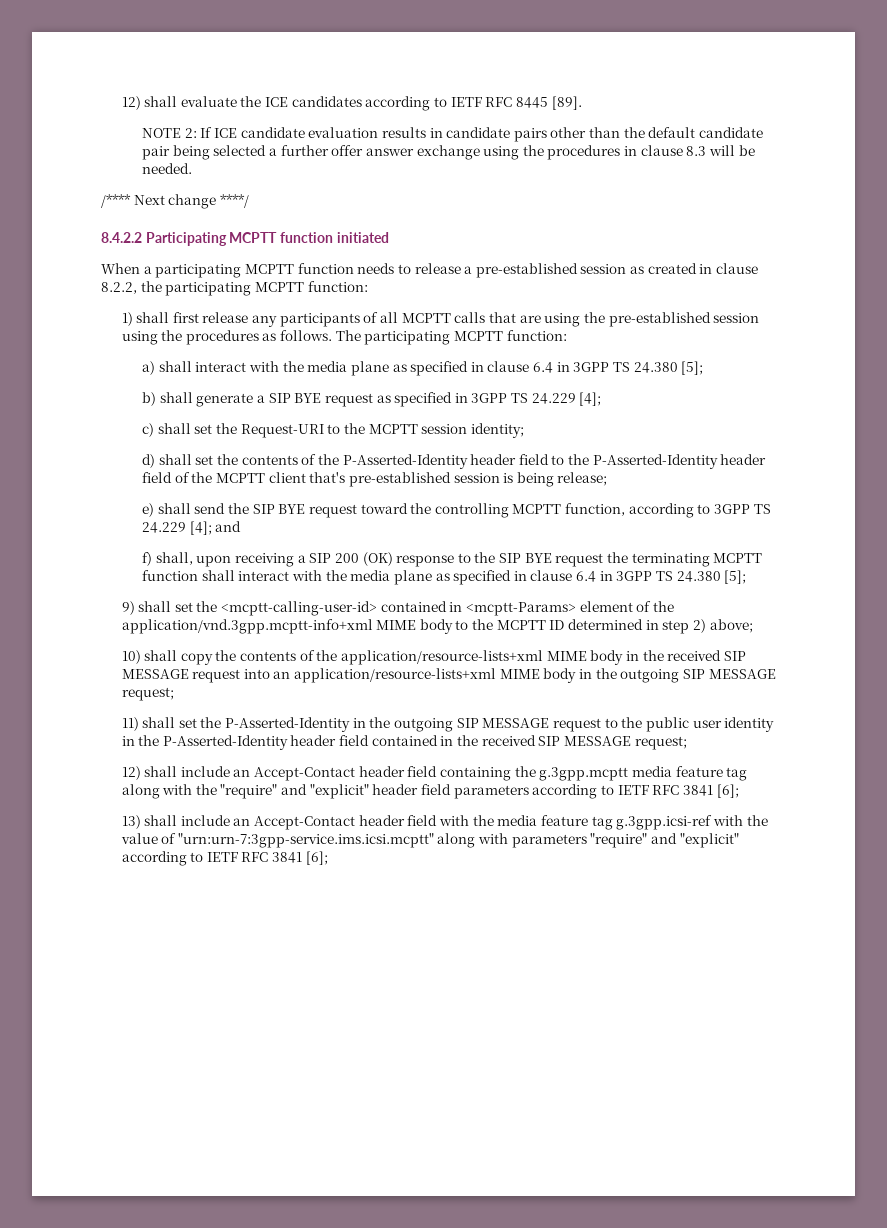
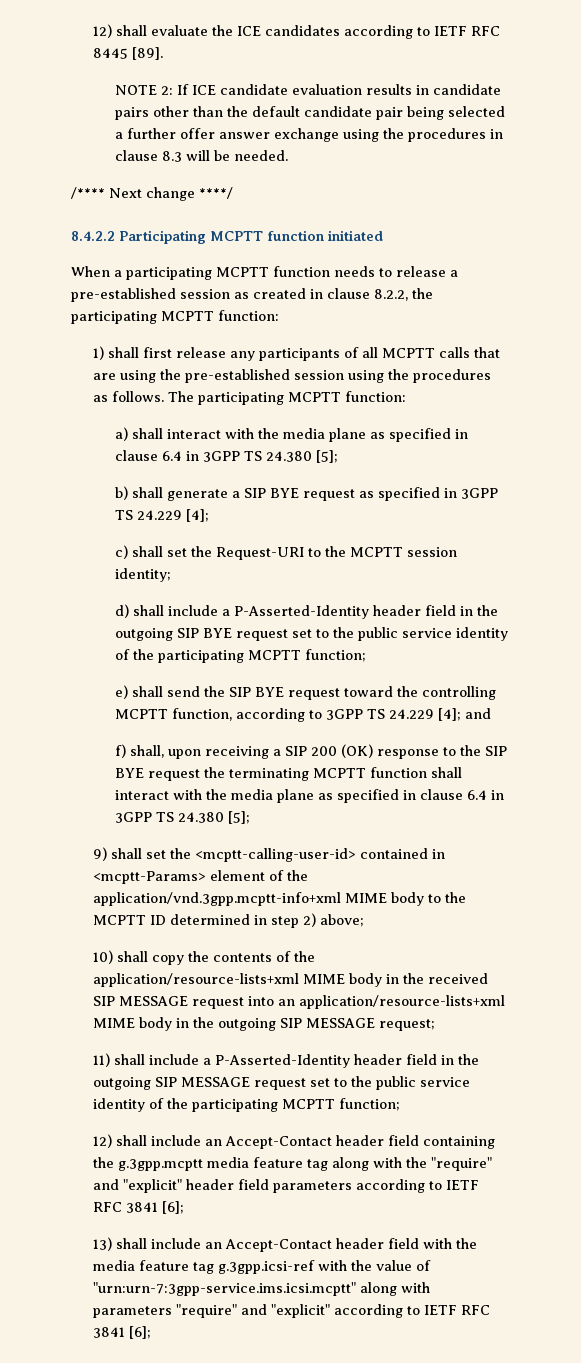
- d) shall set the contents of the P-Asserted-Identity header field to the P-Asserted-Identity header field of the MCPTT client that's pre-established session is being release;
+ d) shall include a P-Asserted-Identity header field in the outgoing SIP BYE request set to the public service identity of the participating MCPTT function;
- 11) shall set the P-Asserted-Identity in the outgoing SIP MESSAGE request to the public user identity in the P-Asserted-Identity header field contained in the received SIP MESSAGE request;
+ 11) shall include a P-Asserted-Identity header field in the outgoing SIP MESSAGE request set to the public service identity of the participating MCPTT function;

